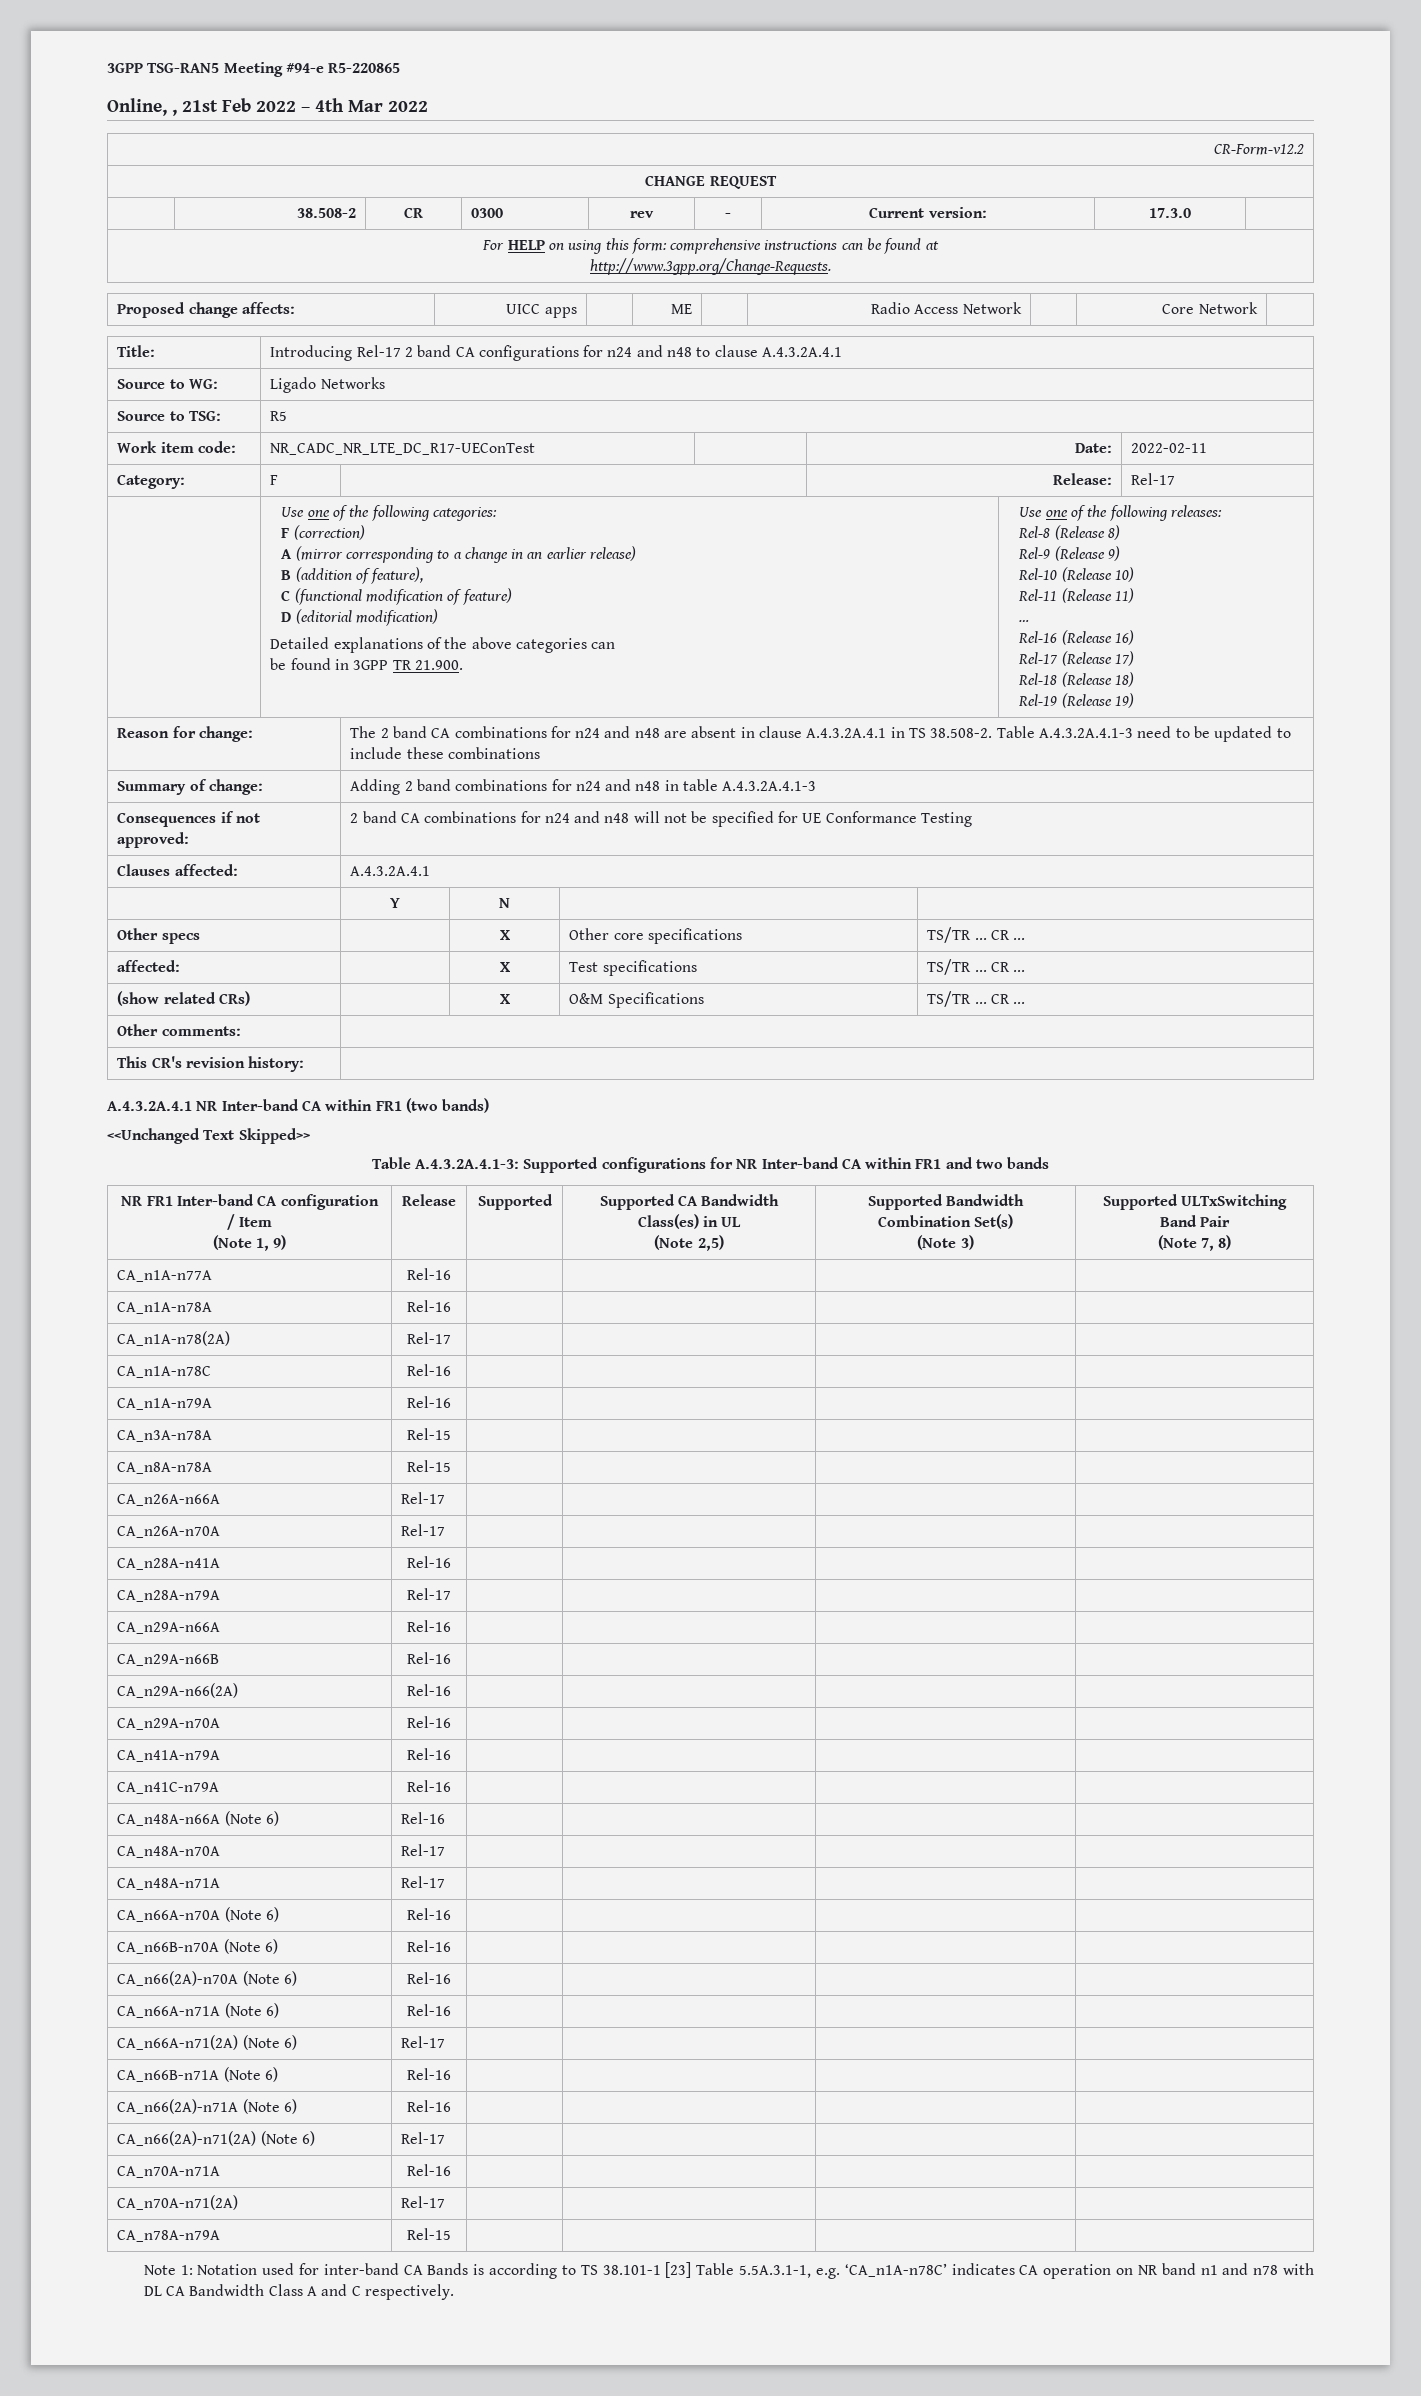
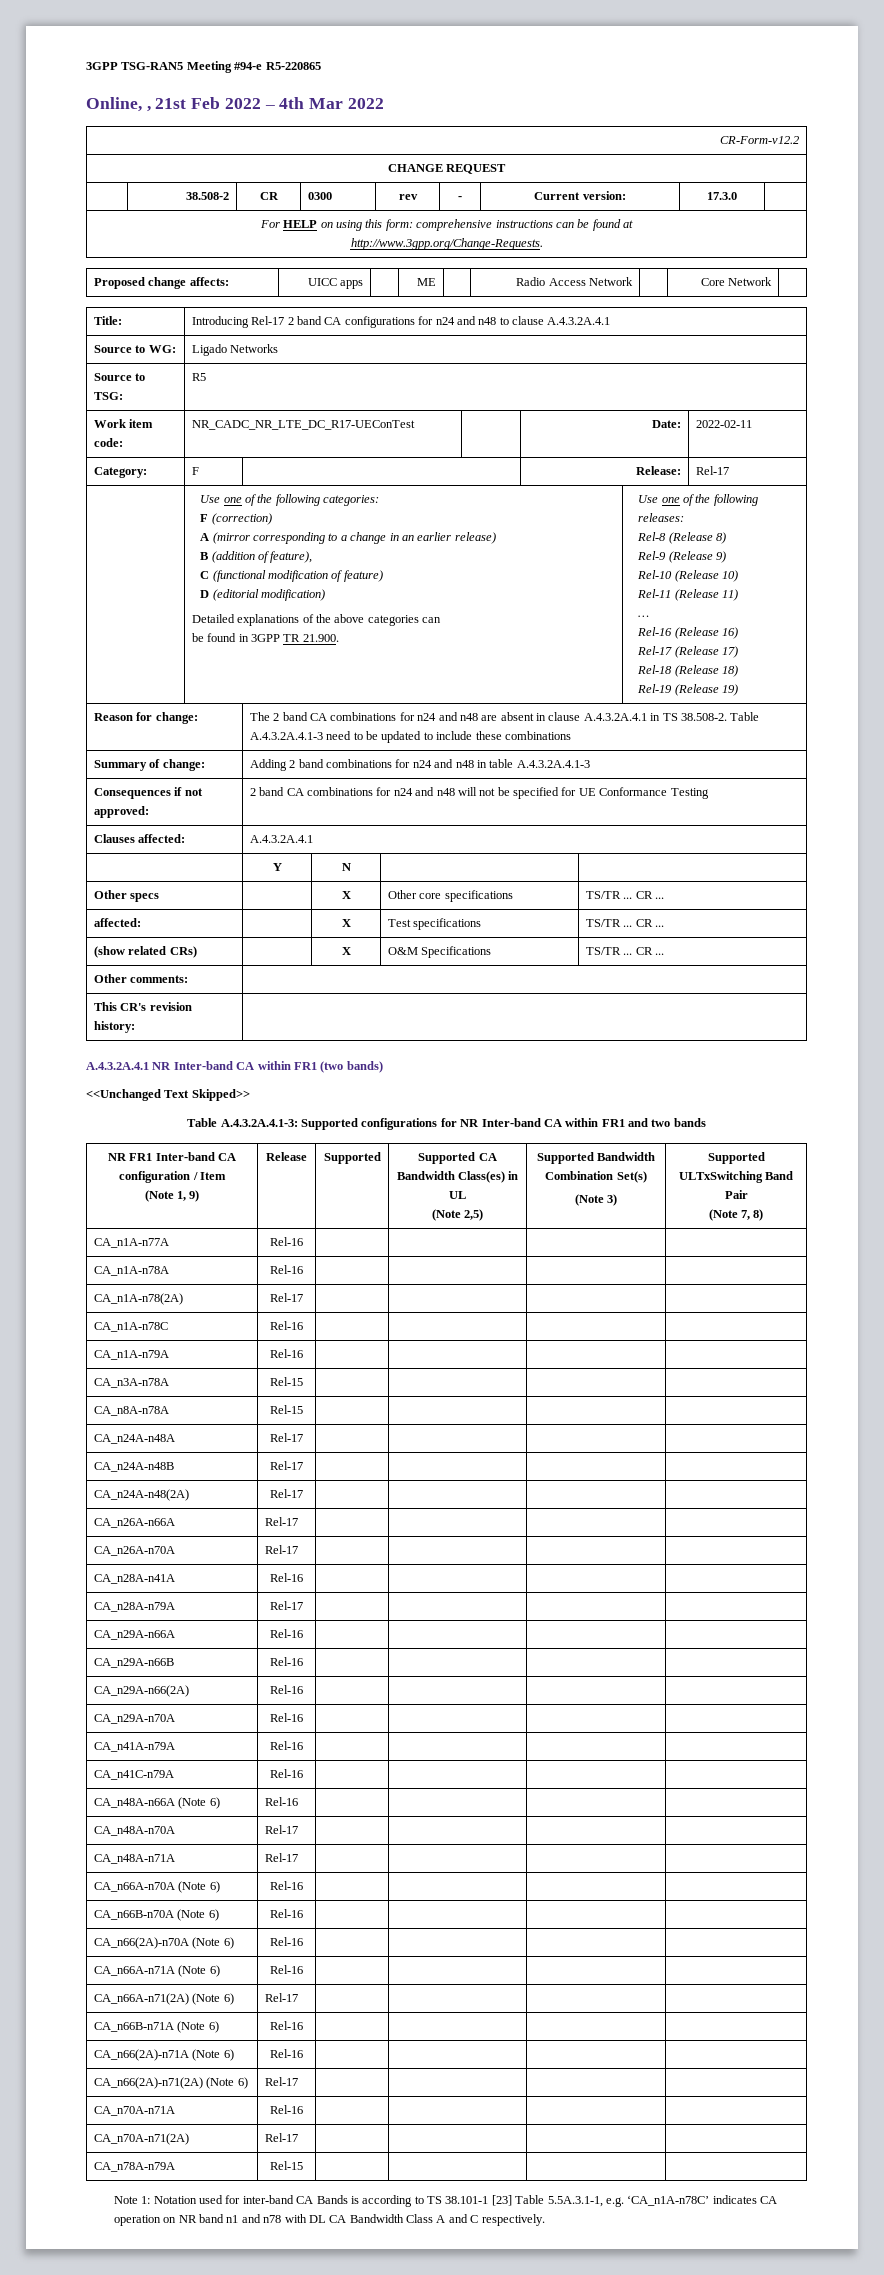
+ CA_n24A-n48A | Rel-17 | | | |
+ CA_n24A-n48B | Rel-17 | | | |
+ CA_n24A-n48(2A) | Rel-17 | | | |

